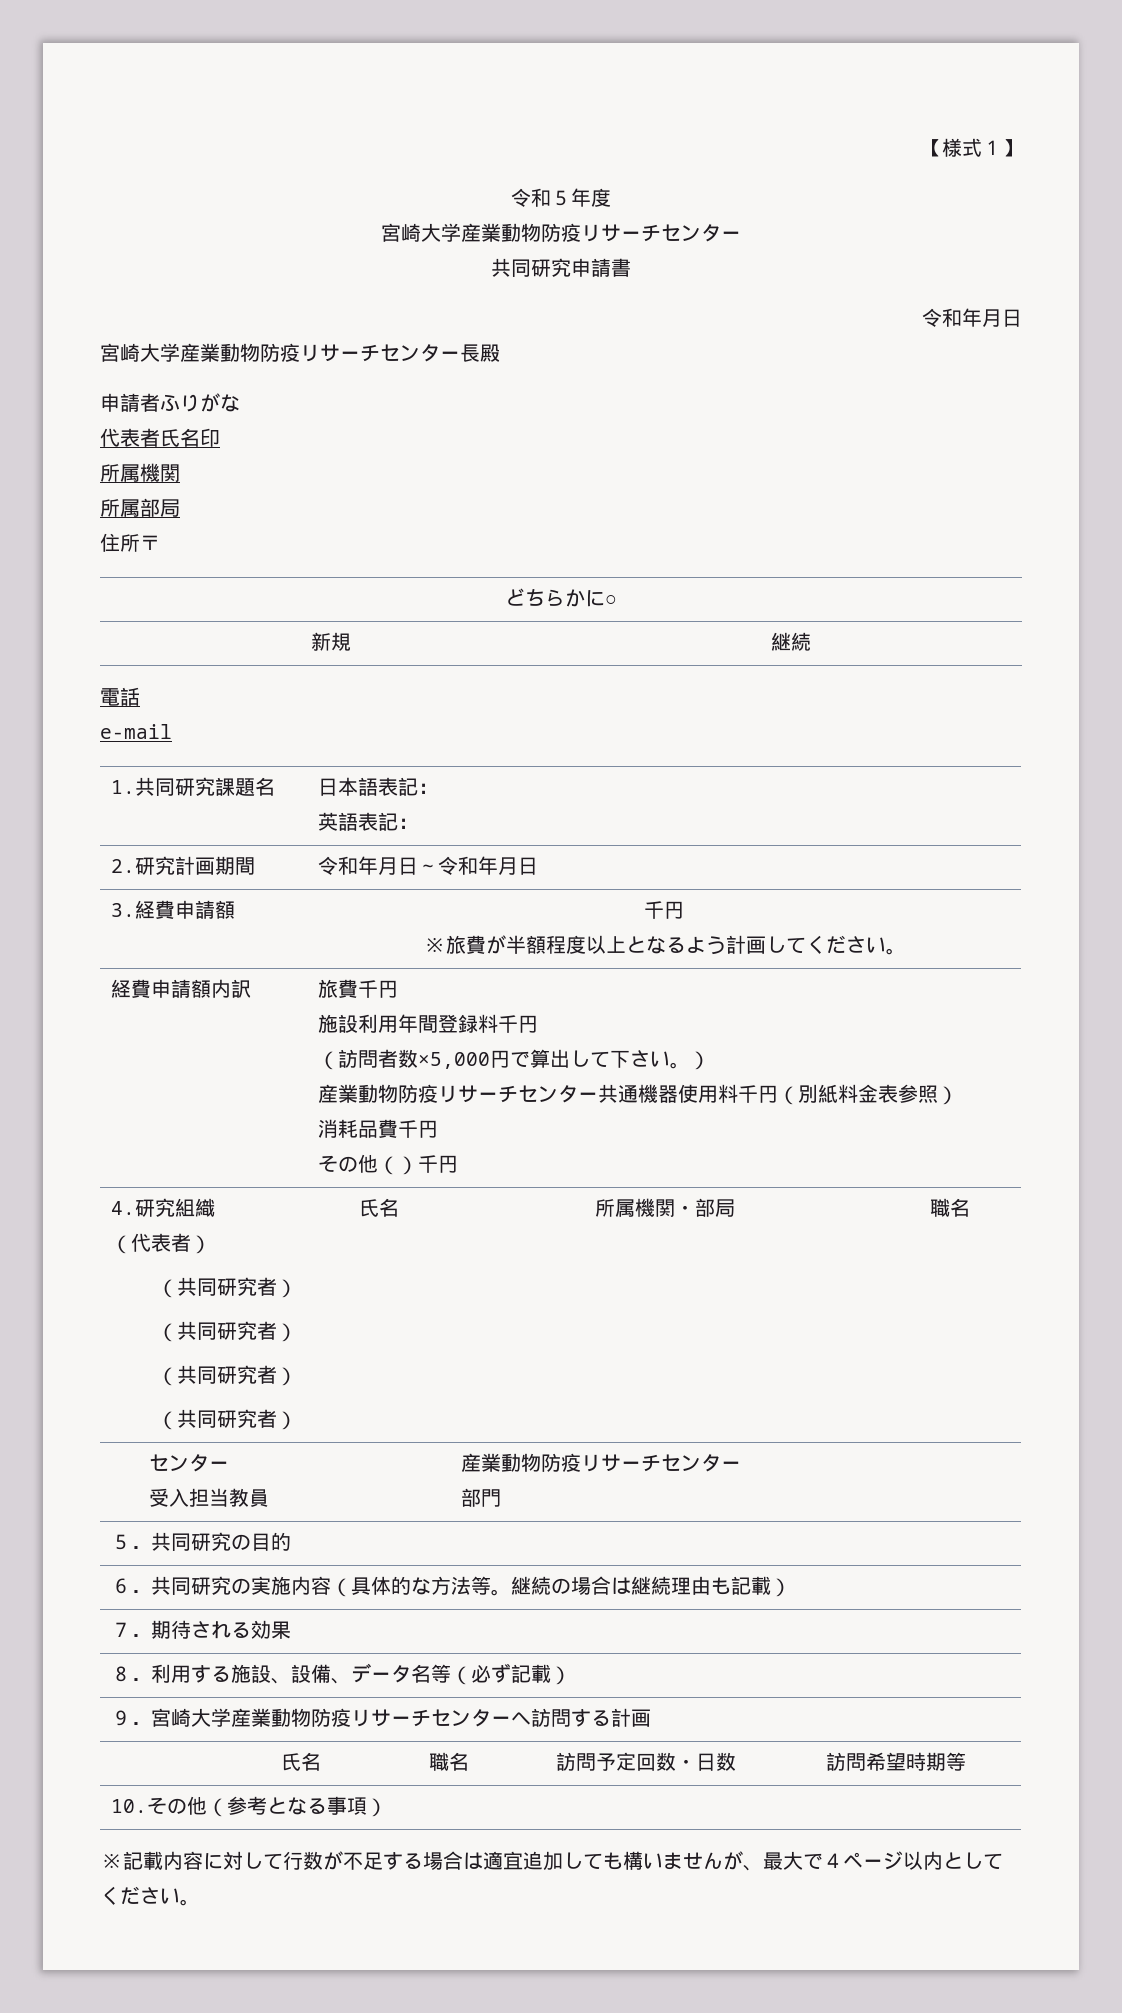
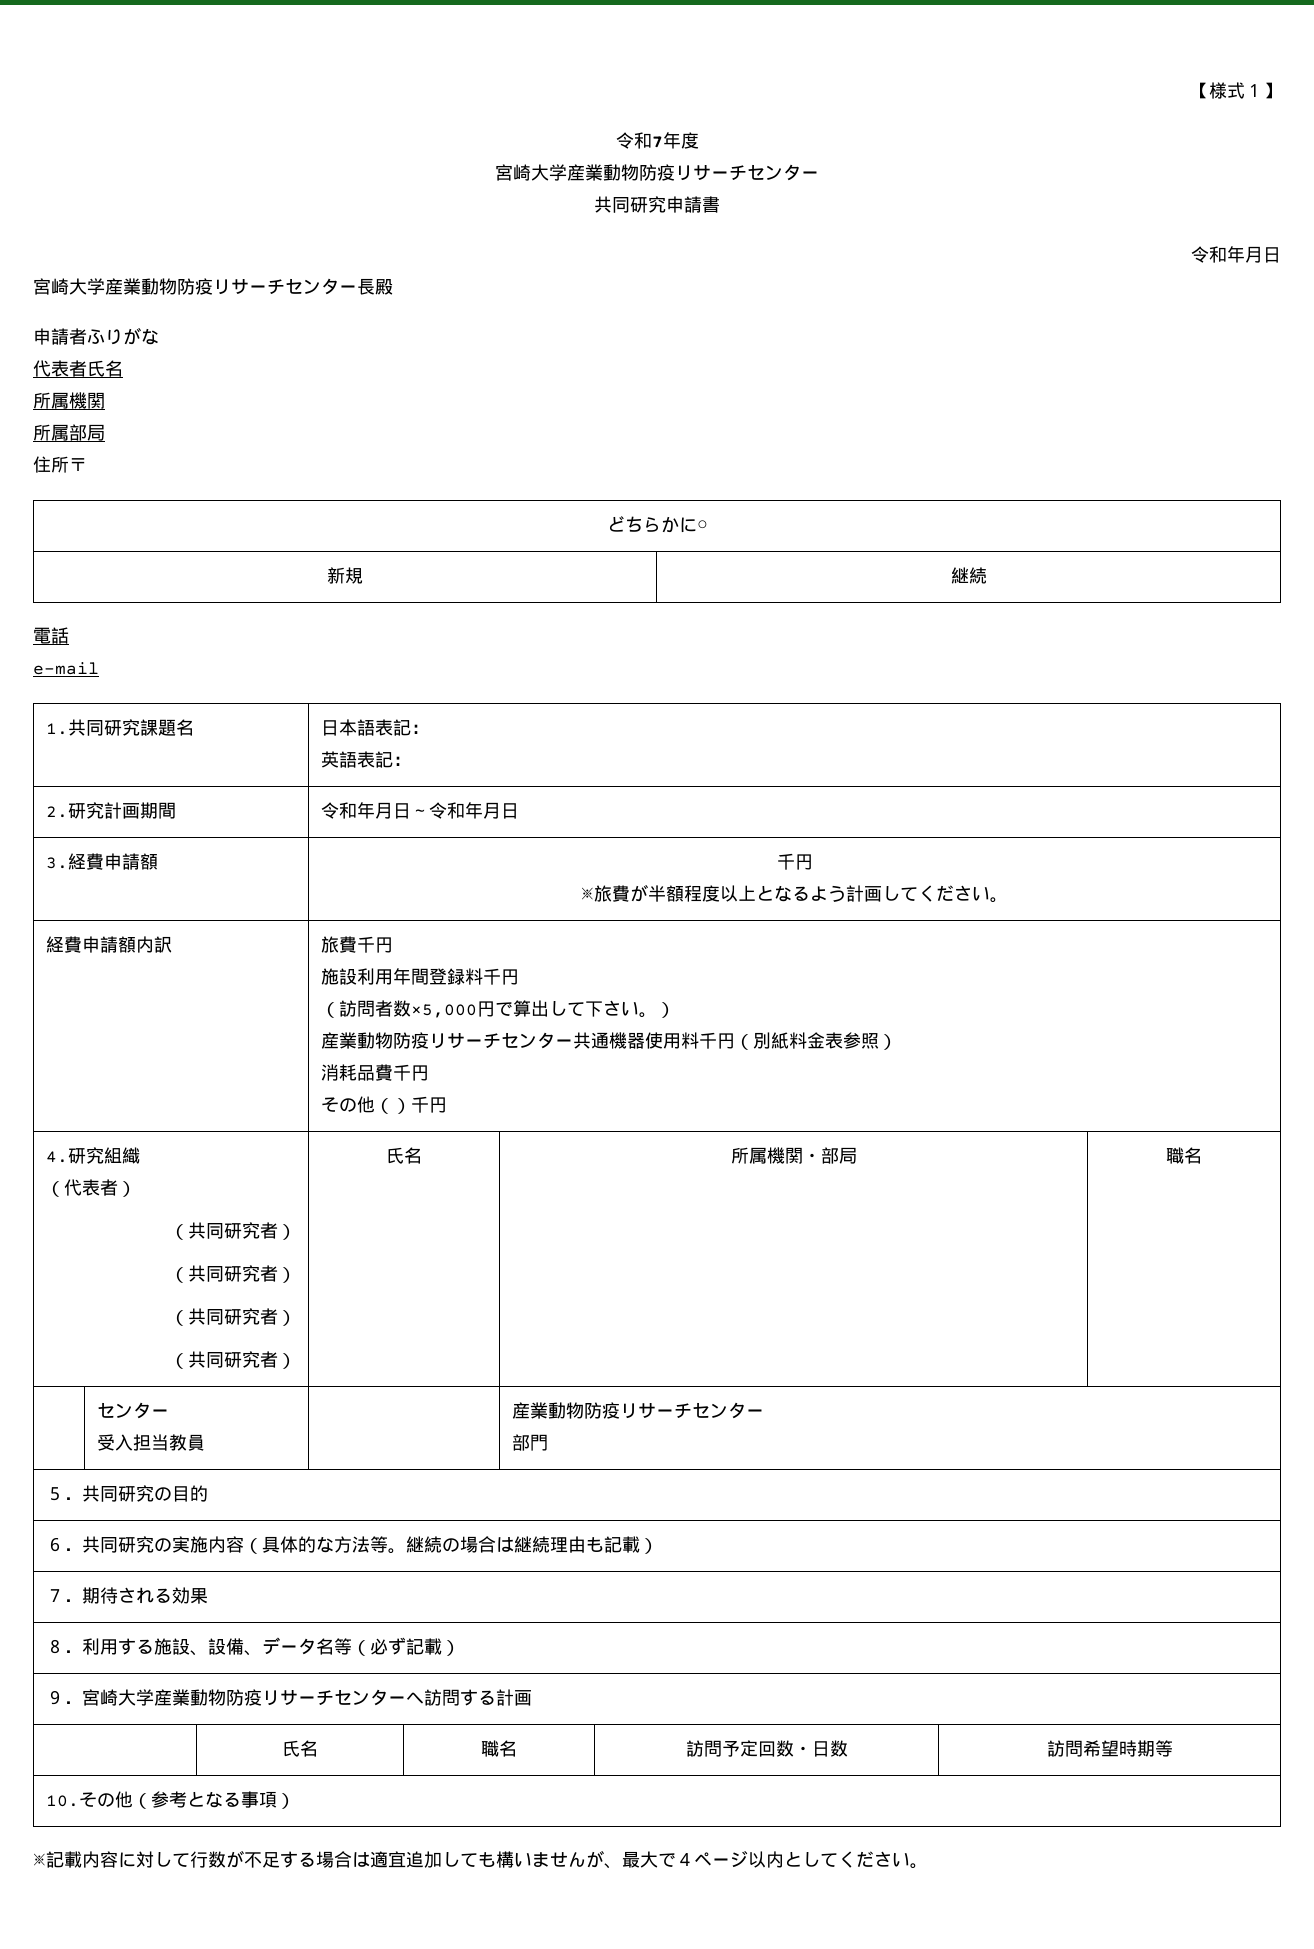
- 令和５年度
+ 令和7年度
- 代表者氏名印
+ 代表者氏名

